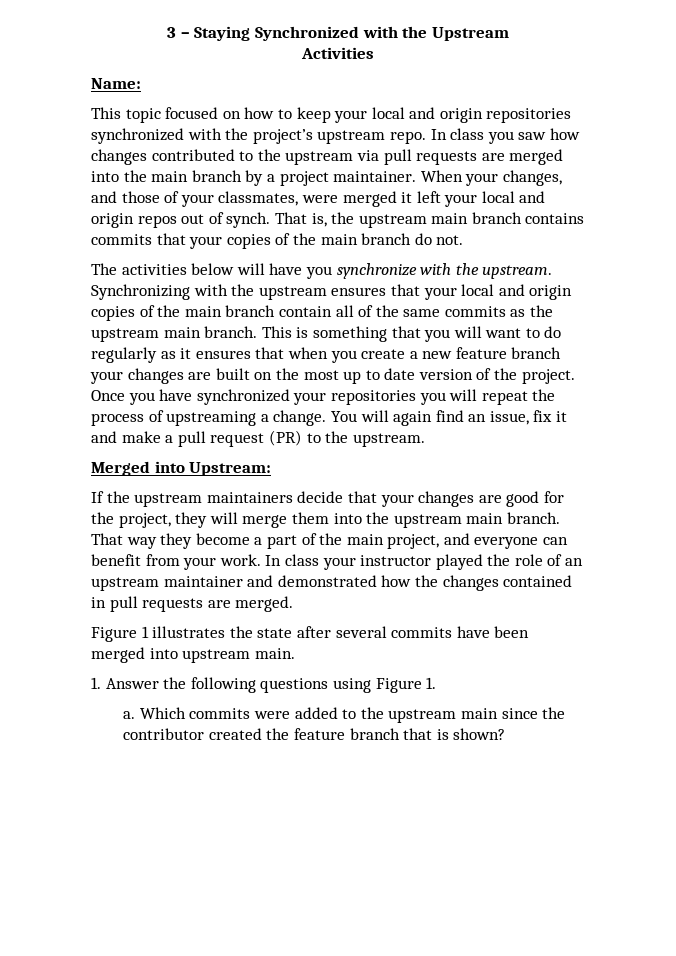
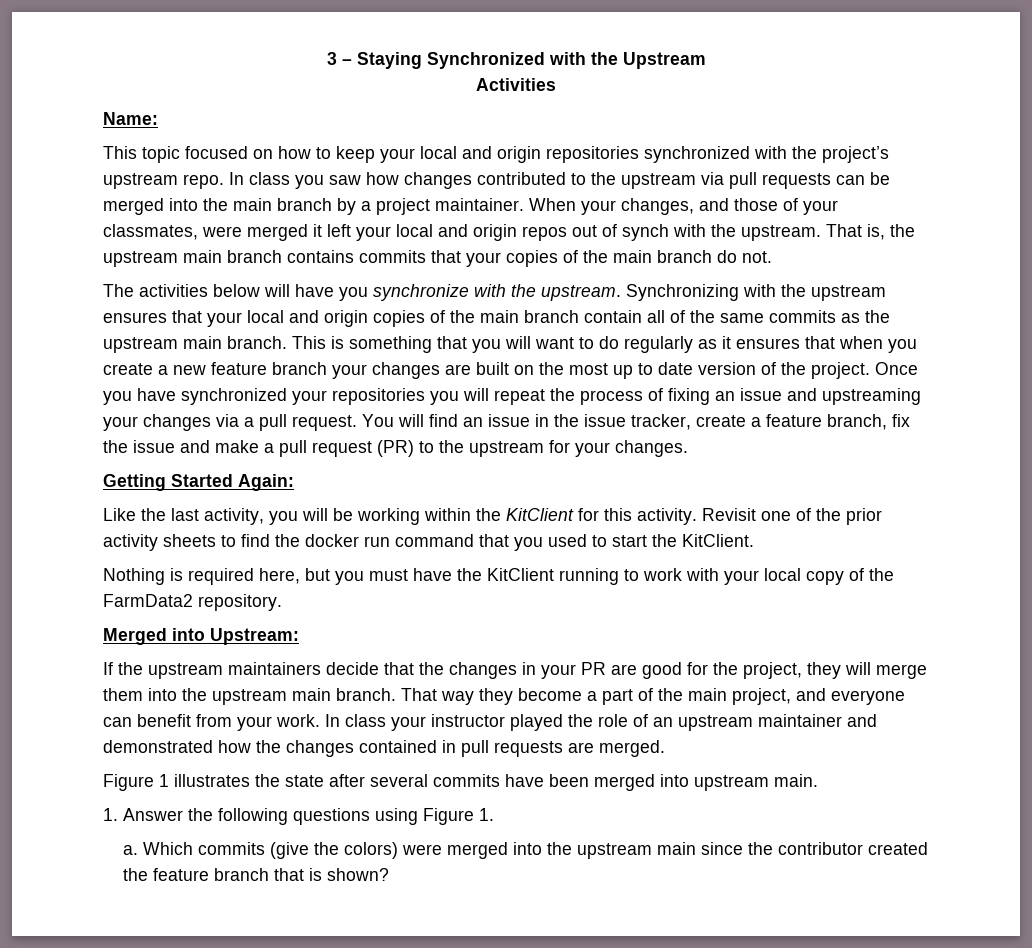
- In class you saw how changes contributed to the upstream via pull requests are merged into the main branch by a project maintainer.
+ In class you saw how changes contributed to the upstream via pull requests can be merged into the main branch by a project maintainer.
- When your changes, and those of your classmates, were merged it left your local and origin repos out of synch.
+ When your changes, and those of your classmates, were merged it left your local and origin repos out of synch with the upstream.
- Once you have synchronized your repositories you will repeat the process of upstreaming a change.
+ Once you have synchronized your repositories you will repeat the process of fixing an issue and upstreaming your changes via a pull request.
- You will again find an issue, fix it and make a pull request (PR) to the upstream.
+ You will find an issue in the issue tracker, create a feature branch, fix the issue and make a pull request (PR) to the upstream for your changes.
+ Getting Started Again:
+ Like the last activity, you will be working within the KitClient for this activity. Revisit one of the prior activity sheets to find the docker run command that you used to start the KitClient.
+ Nothing is required here, but you must have the KitClient running to work with your local copy of the FarmData2 repository.
- If the upstream maintainers decide that your changes are good for the project, they will merge them into the upstream main branch.
+ If the upstream maintainers decide that the changes in your PR are good for the project, they will merge them into the upstream main branch.
- Which commits were added to the upstream main since the contributor created the feature branch that is shown?
+ Which commits (give the colors) were merged into the upstream main since the contributor created the feature branch that is shown?

